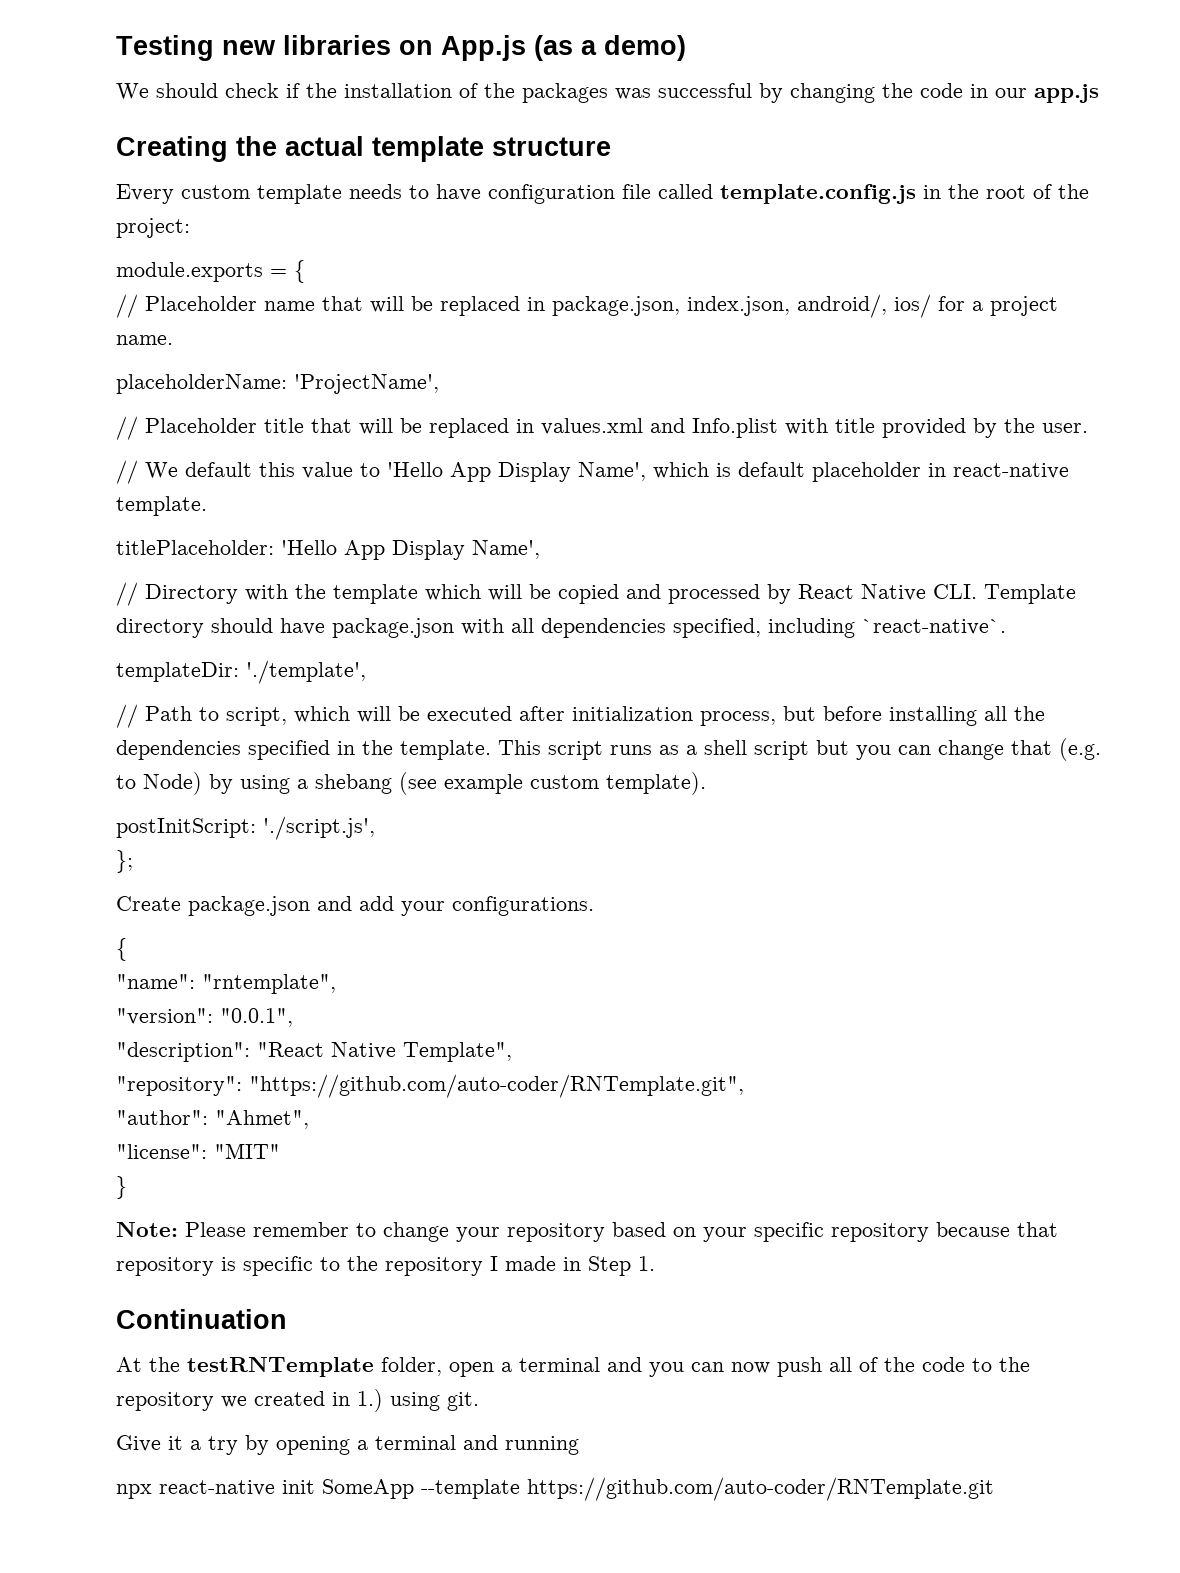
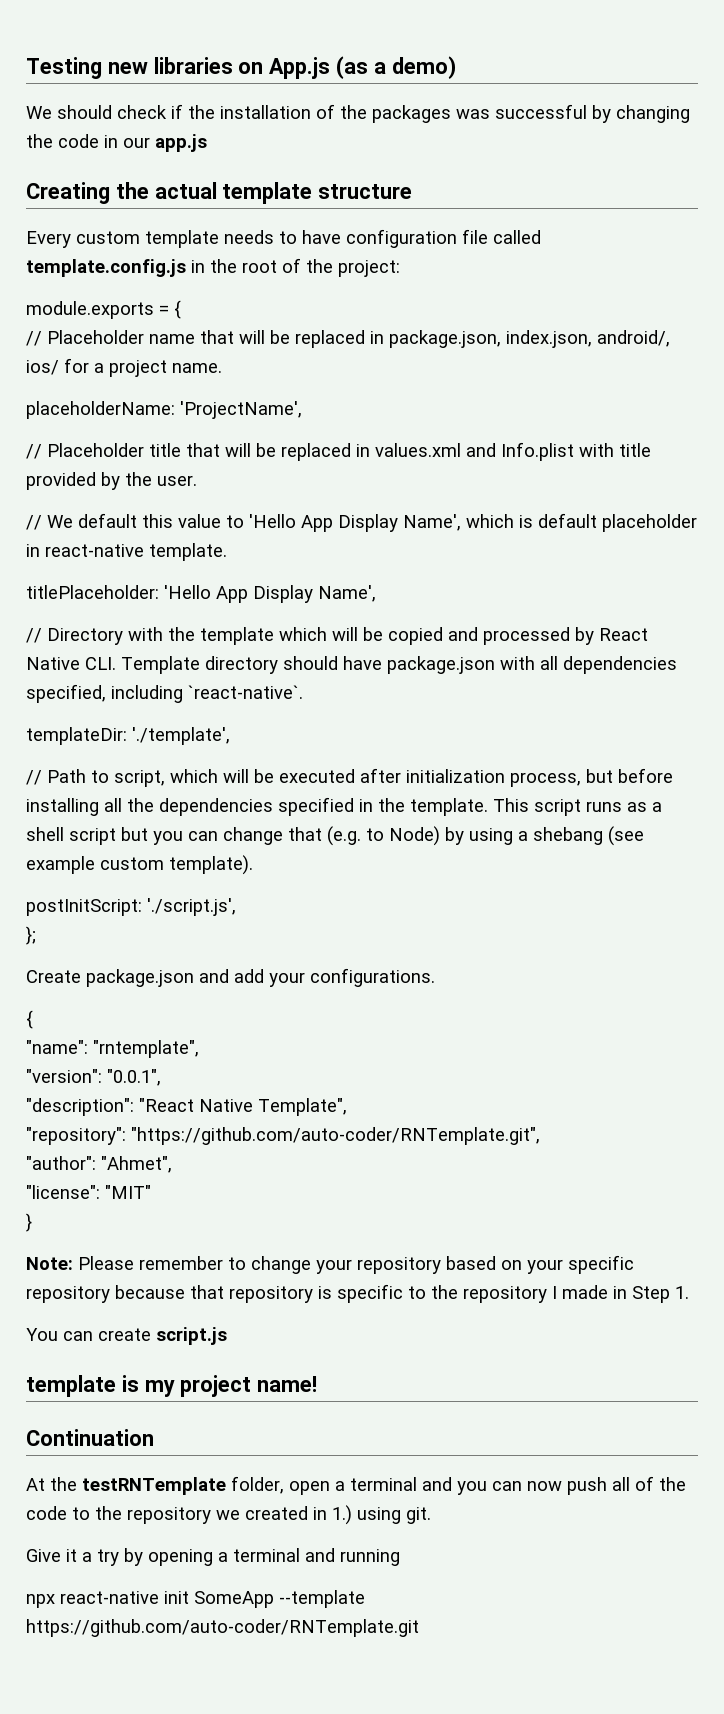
+ You can create script.js
+ template is my project name!

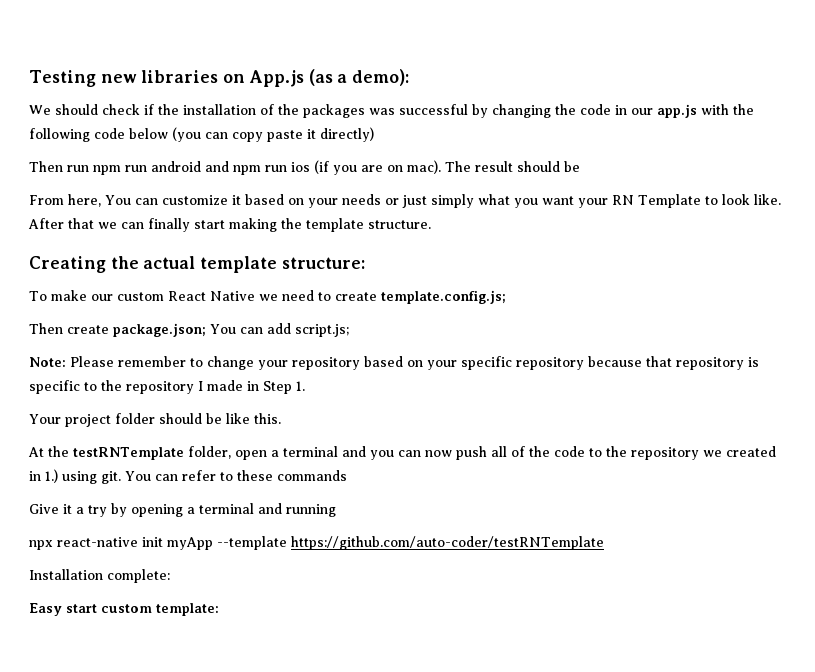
- Testing new libraries on App.js (as a demo)
+ Testing new libraries on App.js (as a demo):
- We should check if the installation of the packages was successful by changing the code in our app.js
- Creating the actual template structure
- Every custom template needs to have configuration file called template.config.js in the root of the project:
- module.exports = {
- // Placeholder name that will be replaced in package.json, index.json, android/, ios/ for a project name.
- placeholderName: 'ProjectName',
- // Placeholder title that will be replaced in values.xml and Info.plist with title provided by the user.
- // We default this value to 'Hello App Display Name', which is default placeholder in react-native template.
- titlePlaceholder: 'Hello App Display Name',
- // Directory with the template which will be copied and processed by React Native CLI. Template directory should have package.json with all dependencies specified, including `react-native`.
- templateDir: './template',
- // Path to script, which will be executed after initialization process, but before installing all the dependencies specified in the template. This script runs as a shell script but you can change that (e.g. to Node) by using a shebang (see example custom template).
- postInitScript: './script.js',
- };
- Create package.json and add your configurations.
- {
- "name": "rntemplate",
- "version": "0.0.1",
- "description": "React Native Template",
- "repository": "https://github.com/auto-coder/RNTemplate.git",
- "author": "Ahmet",
- "license": "MIT"
- }
+ We should check if the installation of the packages was successful by changing the code in our app.js with the following code below (you can copy paste it directly)
+ Then run npm run android and npm run ios (if you are on mac). The result should be
+ From here, You can customize it based on your needs or just simply what you want your RN Template to look like. After that we can finally start making the template structure.
+ Creating the actual template structure:
+ To make our custom React Native we need to create template.config.js;
+ Then create package.json; You can add script.js;
- You can create script.js
- template is my project name!
- Continuation
+ Your project folder should be like this.
+ You can refer to these commands
- npx react-native init SomeApp --template https://github.com/auto-coder/RNTemplate.git
+ npx react-native init myApp --template https://github.com/auto-coder/testRNTemplate
+ Installation complete:
+ Easy start custom template:

